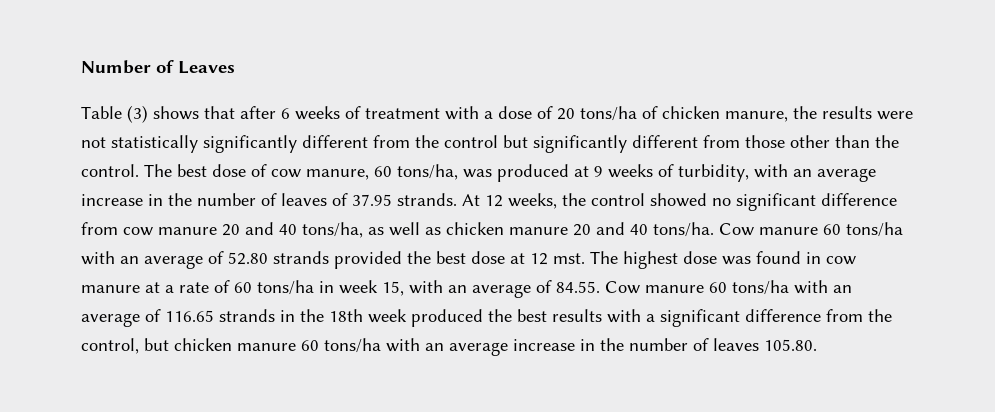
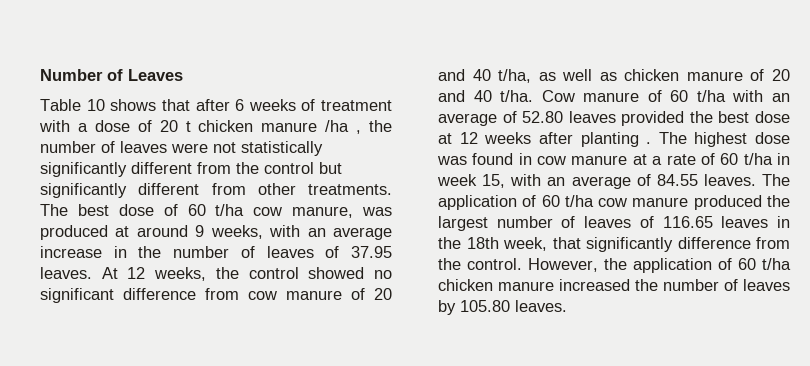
- Table (3) shows that after 6 weeks of treatment with a dose of 20 tons/ha of chicken manure, the results were not statistically significantly different from the control but significantly different from those other than the control. The best dose of cow manure, 60 tons/ha, was produced at 9 weeks of turbidity, with an average increase in the number of leaves of 37.95 strands.
+ Table 10 shows that after 6 weeks of treatment with a dose of 20 t chicken manure /ha , the number of leaves were not statistically significantly different from the control but significantly different from other treatments. The best dose of 60 t/ha cow manure, was produced at around 9 weeks, with an average increase in the number of leaves of 37.95 leaves.
- At 12 weeks, the control showed no significant difference from cow manure 20 and 40 tons/ha, as well as chicken manure 20 and 40 tons/ha. Cow manure 60 tons/ha with an average of 52.80 strands provided the best dose at 12 mst.
+ At 12 weeks, the control showed no significant difference from cow manure of 20 and 40 t/ha, as well as chicken manure of 20 and 40 t/ha. Cow manure of 60 t/ha with an average of 52.80 leaves provided the best dose at 12 weeks after planting .
- The highest dose was found in cow manure at a rate of 60 tons/ha in week 15, with an average of 84.55. Cow manure 60 tons/ha with an average of 116.65 strands in the 18th week produced the best results with a significant difference from the control, but chicken manure 60 tons/ha with an average increase in the number of leaves 105.80.
+ The highest dose was found in cow manure at a rate of 60 t/ha in week 15, with an average of 84.55 leaves. The application of 60 t/ha cow manure produced the largest number of leaves of 116.65 leaves in the 18th week, that significantly difference from the control. However, the application of 60 t/ha chicken manure increased the number of leaves by 105.80 leaves.

